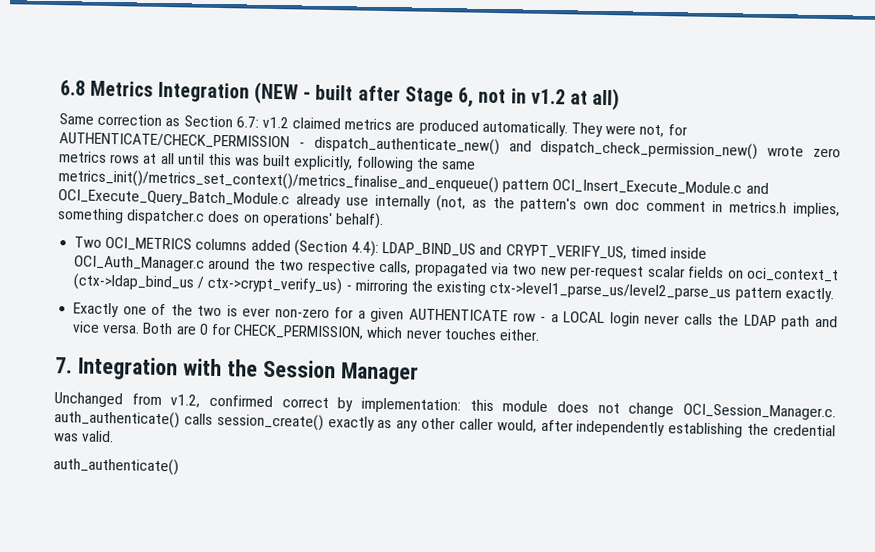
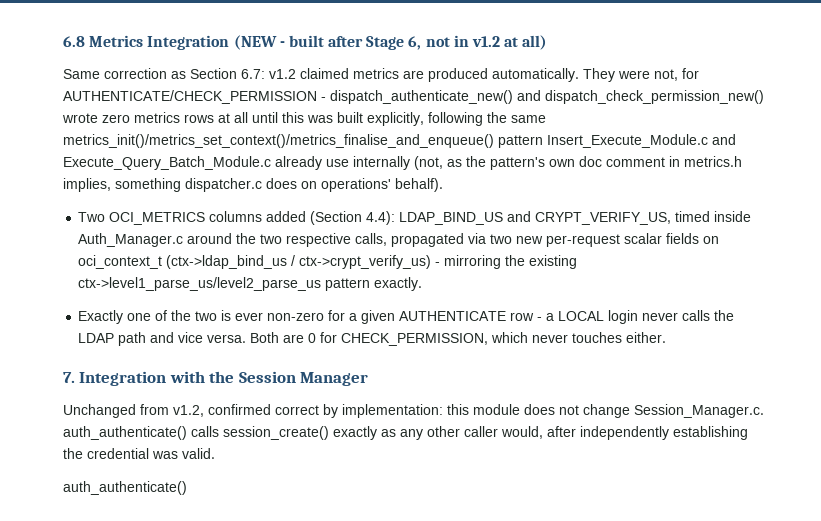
- They were not, for AUTHENTICATE/CHECK_PERMISSION - dispatch_authenticate_new() and dispatch_check_permission_new() wrote zero metrics rows at all until this was built explicitly, following the same metrics_init()/metrics_set_context()/metrics_finalise_and_enqueue() pattern OCI_Insert_Execute_Module.c and OCI_Execute_Query_Batch_Module.c already use internally (not, as the pattern's own doc comment in metrics.h implies, something dispatcher.c does on operations' behalf).
+ They were not, for AUTHENTICATE/CHECK_PERMISSION - dispatch_authenticate_new() and dispatch_check_permission_new() wrote zero metrics rows at all until this was built explicitly, following the same metrics_init()/metrics_set_context()/metrics_finalise_and_enqueue() pattern Insert_Execute_Module.c and Execute_Query_Batch_Module.c already use internally (not, as the pattern's own doc comment in metrics.h implies, something dispatcher.c does on operations' behalf).
- Two OCI_METRICS columns added (Section 4.4): LDAP_BIND_US and CRYPT_VERIFY_US, timed inside OCI_Auth_Manager.c around the two respective calls, propagated via two new per-request scalar fields on oci_context_t (ctx->ldap_bind_us / ctx->crypt_verify_us) - mirroring the existing ctx->level1_parse_us/level2_parse_us pattern exactly.
+ Two OCI_METRICS columns added (Section 4.4): LDAP_BIND_US and CRYPT_VERIFY_US, timed inside Auth_Manager.c around the two respective calls, propagated via two new per-request scalar fields on oci_context_t (ctx->ldap_bind_us / ctx->crypt_verify_us) - mirroring the existing ctx->level1_parse_us/level2_parse_us pattern exactly.
- Unchanged from v1.2, confirmed correct by implementation: this module does not change OCI_Session_Manager.c. auth_authenticate() calls session_create() exactly as any other caller would, after independently establishing the credential was valid.
+ Unchanged from v1.2, confirmed correct by implementation: this module does not change Session_Manager.c. auth_authenticate() calls session_create() exactly as any other caller would, after independently establishing the credential was valid.

